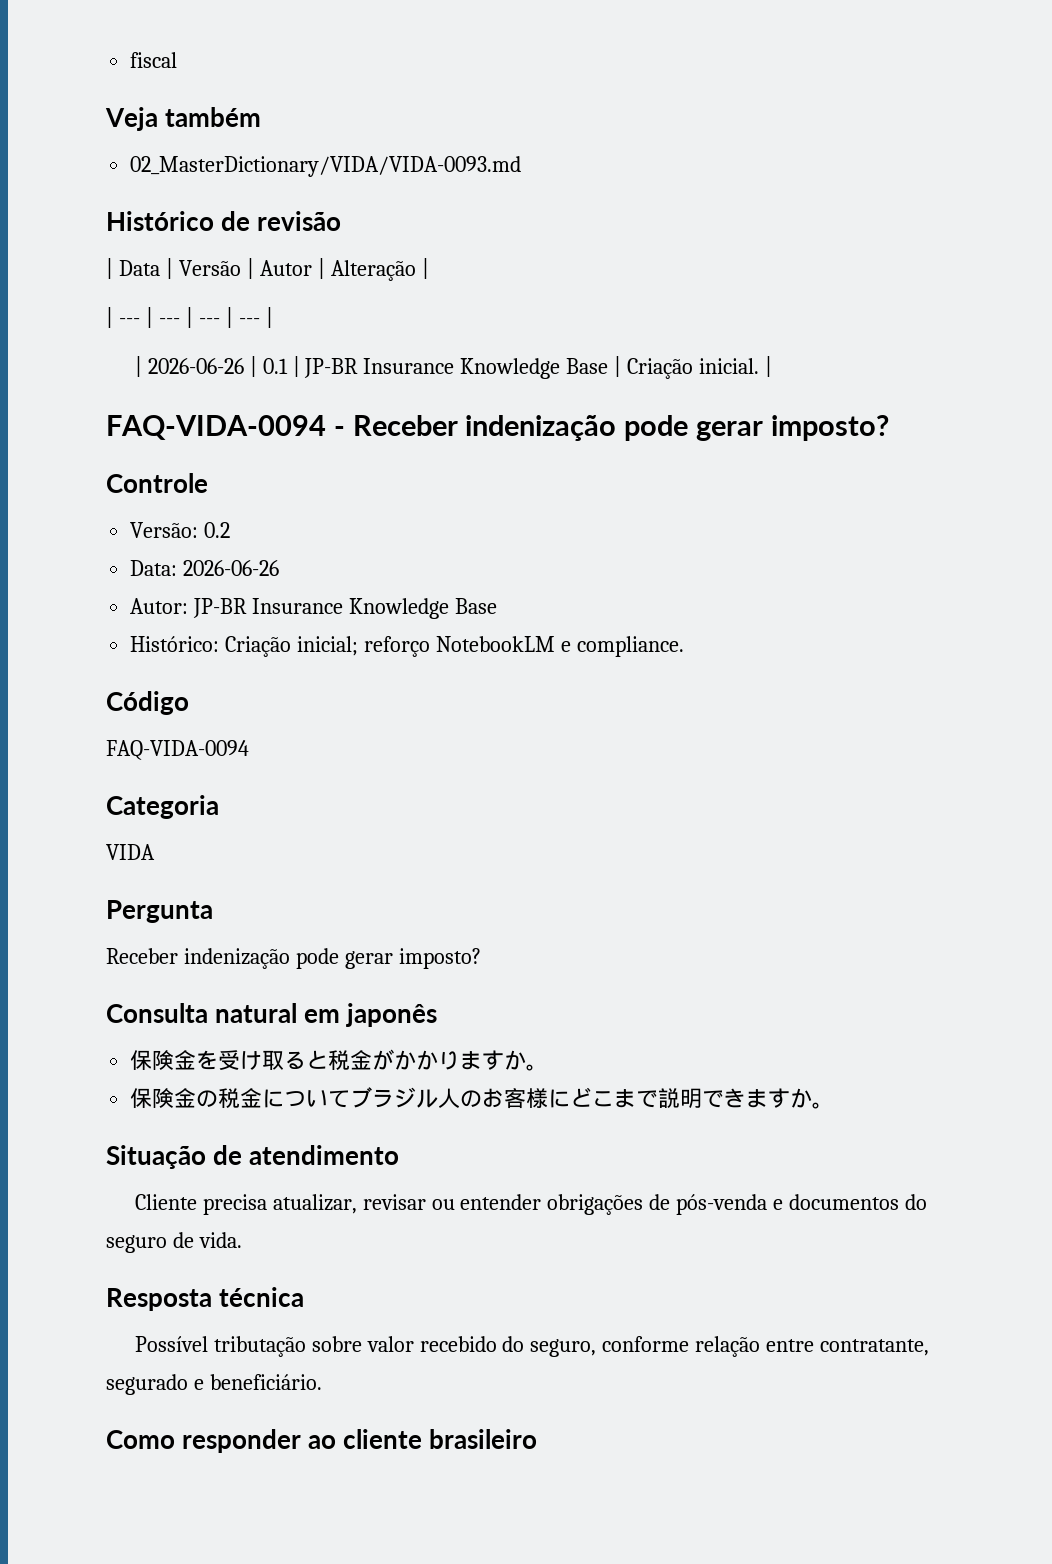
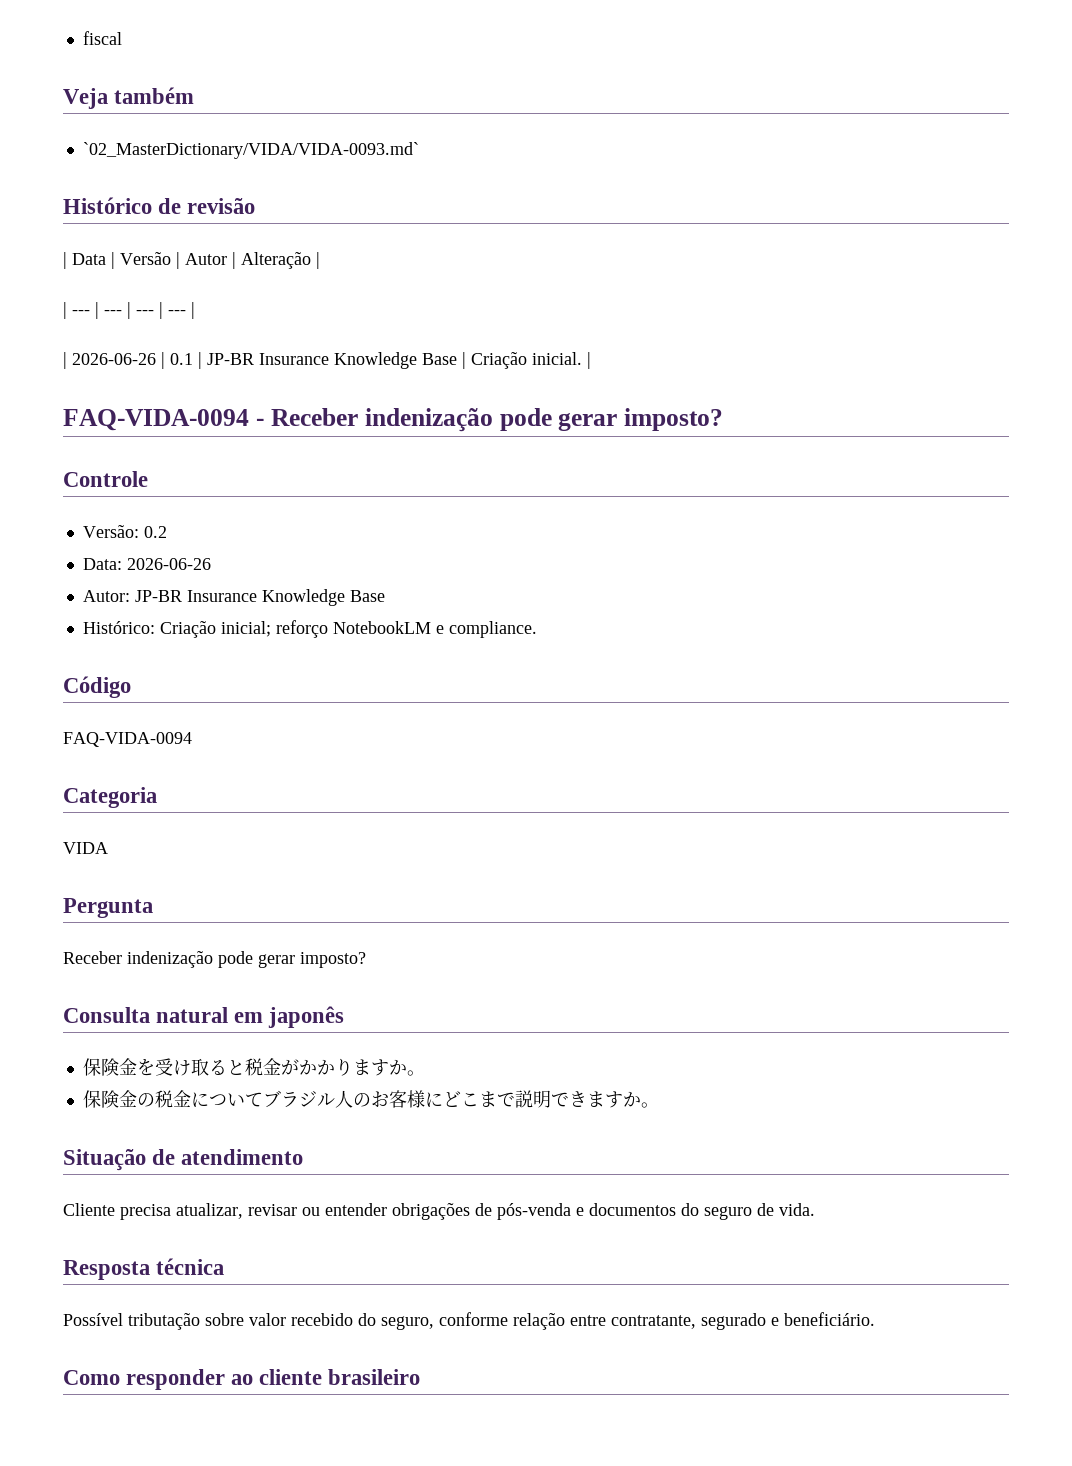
- 02_MasterDictionary/VIDA/VIDA-0093.md
+ `02_MasterDictionary/VIDA/VIDA-0093.md`

